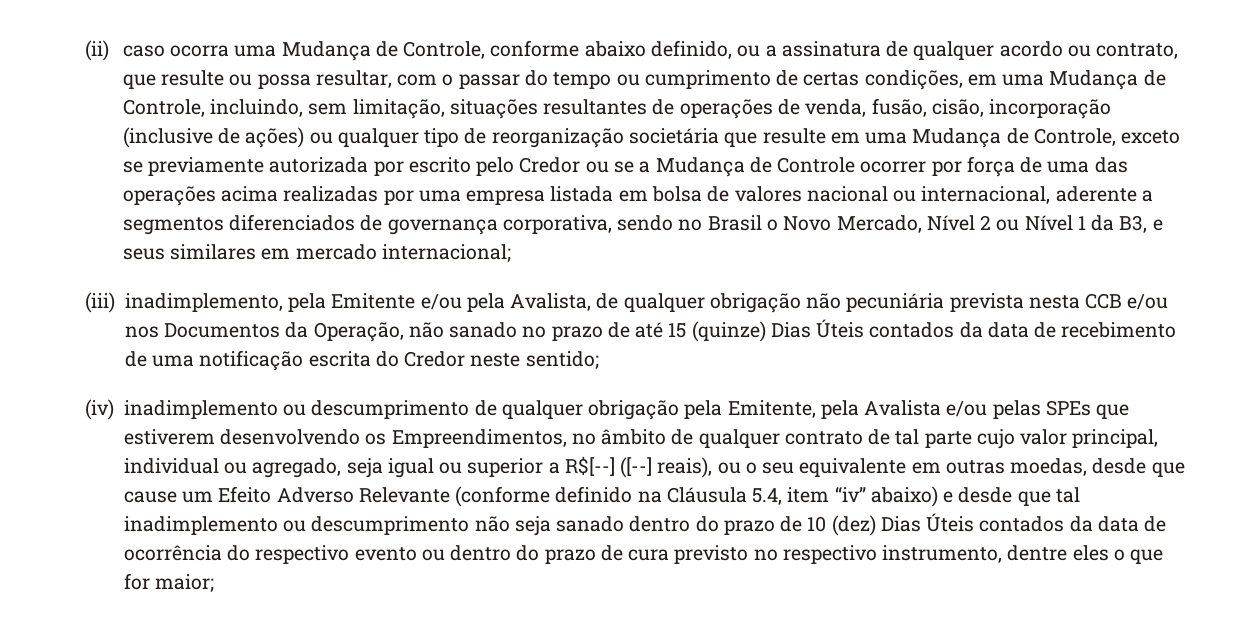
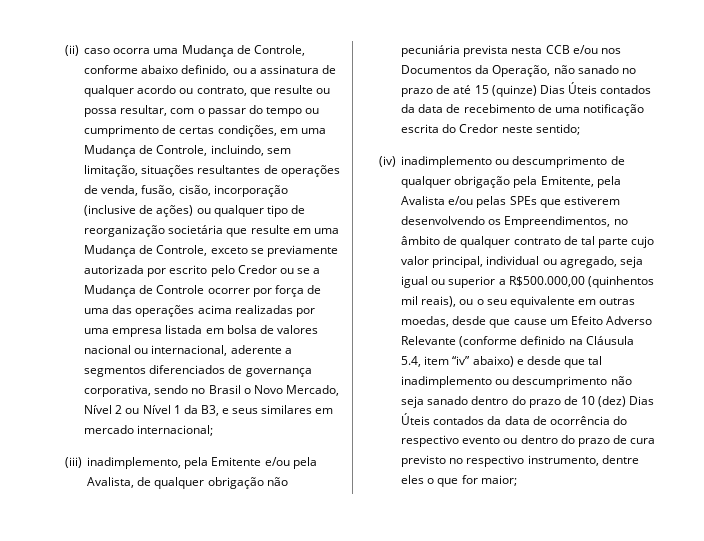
- (iv) inadimplemento ou descumprimento de qualquer obrigação pela Emitente, pela Avalista e/ou pelas SPEs que estiverem desenvolvendo os Empreendimentos, no âmbito de qualquer contrato de tal parte cujo valor principal, individual ou agregado, seja igual ou superior a R$[--] ([--] reais), ou o seu equivalente em outras moedas, desde que cause um Efeito Adverso Relevante (conforme definido na Cláusula 5.4, item “iv” abaixo) e desde que tal inadimplemento ou descumprimento não seja sanado dentro do prazo de 10 (dez) Dias Úteis contados da data de ocorrência do respectivo evento ou dentro do prazo de cura previsto no respectivo instrumento, dentre eles o que for maior;
+ (iv) inadimplemento ou descumprimento de qualquer obrigação pela Emitente, pela Avalista e/ou pelas SPEs que estiverem desenvolvendo os Empreendimentos, no âmbito de qualquer contrato de tal parte cujo valor principal, individual ou agregado, seja igual ou superior a R$500.000,00 (quinhentos mil reais), ou o seu equivalente em outras moedas, desde que cause um Efeito Adverso Relevante (conforme definido na Cláusula 5.4, item “iv” abaixo) e desde que tal inadimplemento ou descumprimento não seja sanado dentro do prazo de 10 (dez) Dias Úteis contados da data de ocorrência do respectivo evento ou dentro do prazo de cura previsto no respectivo instrumento, dentre eles o que for maior;

